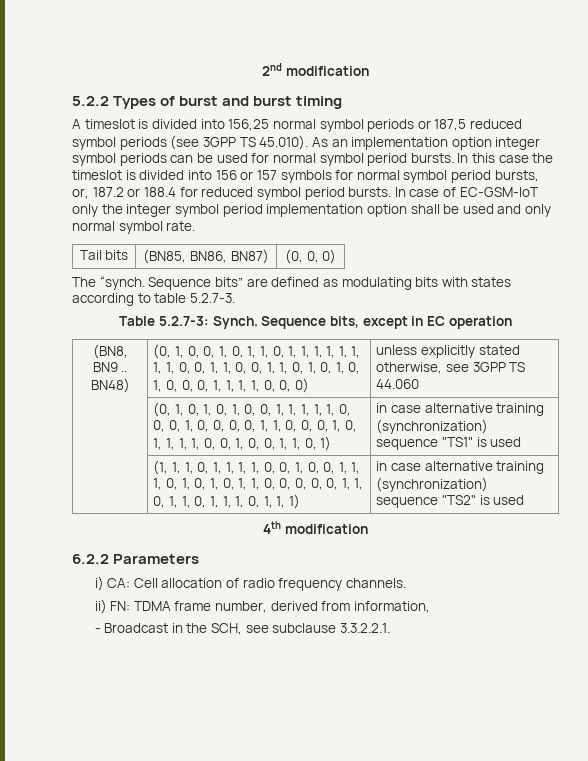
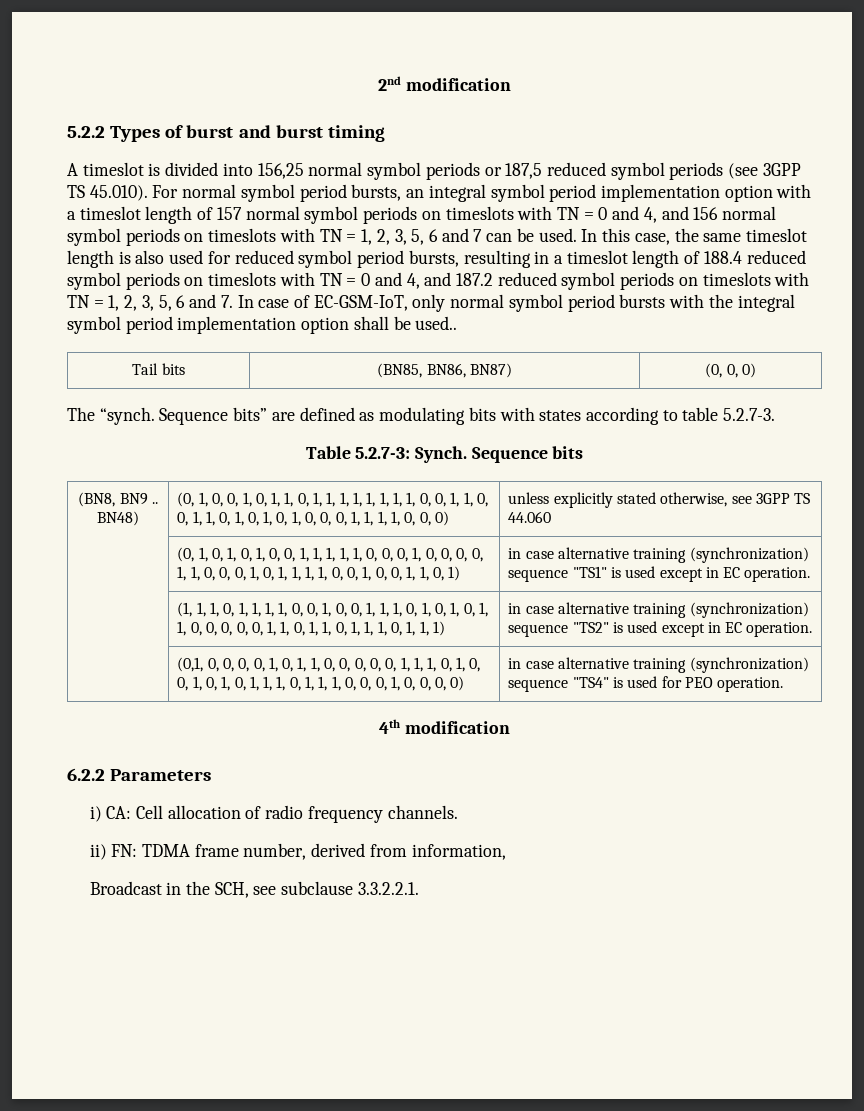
- A timeslot is divided into 156,25 normal symbol periods or 187,5 reduced symbol periods (see 3GPP TS 45.010). As an implementation option integer symbol periods can be used for normal symbol period bursts. In this case the timeslot is divided into 156 or 157 symbols for normal symbol period bursts, or, 187.2 or 188.4 for reduced symbol period bursts. In case of EC-GSM-IoT only the integer symbol period implementation option shall be used and only normal symbol rate.
+ A timeslot is divided into 156,25 normal symbol periods or 187,5 reduced symbol periods (see 3GPP TS 45.010). For normal symbol period bursts, an integral symbol period implementation option with a timeslot length of 157 normal symbol periods on timeslots with TN = 0 and 4, and 156 normal symbol periods on timeslots with TN = 1, 2, 3, 5, 6 and 7 can be used. In this case, the same timeslot length is also used for reduced symbol period bursts, resulting in a timeslot length of 188.4 reduced symbol periods on timeslots with TN = 0 and 4, and 187.2 reduced symbol periods on timeslots with TN = 1, 2, 3, 5, 6 and 7. In case of EC-GSM-IoT, only normal symbol period bursts with the integral symbol period implementation option shall be used..
- Sequence bits, except in EC operation
+ Sequence bits
- in case alternative training (synchronization) sequence "TS1" is used
+ in case alternative training (synchronization) sequence "TS1" is used except in EC operation.
- in case alternative training (synchronization) sequence "TS2" is used
+ in case alternative training (synchronization) sequence "TS2" is used except in EC operation.
+ | (0,1, 0, 0, 0, 0, 1, 0, 1, 1, 0, 0, 0, 0, 0, 1, 1, 1, 0, 1, 0, 0, 1, 0, 1, 0, 1, 1, 1, 0, 1, 1, 1, 0, 0, 0, 1, 0, 0, 0, 0) | in case alternative training (synchronization) sequence "TS4" is used for PEO operation.
- - Broadcast in the SCH, see subclause 3.3.2.2.1.
+ Broadcast in the SCH, see subclause 3.3.2.2.1.

